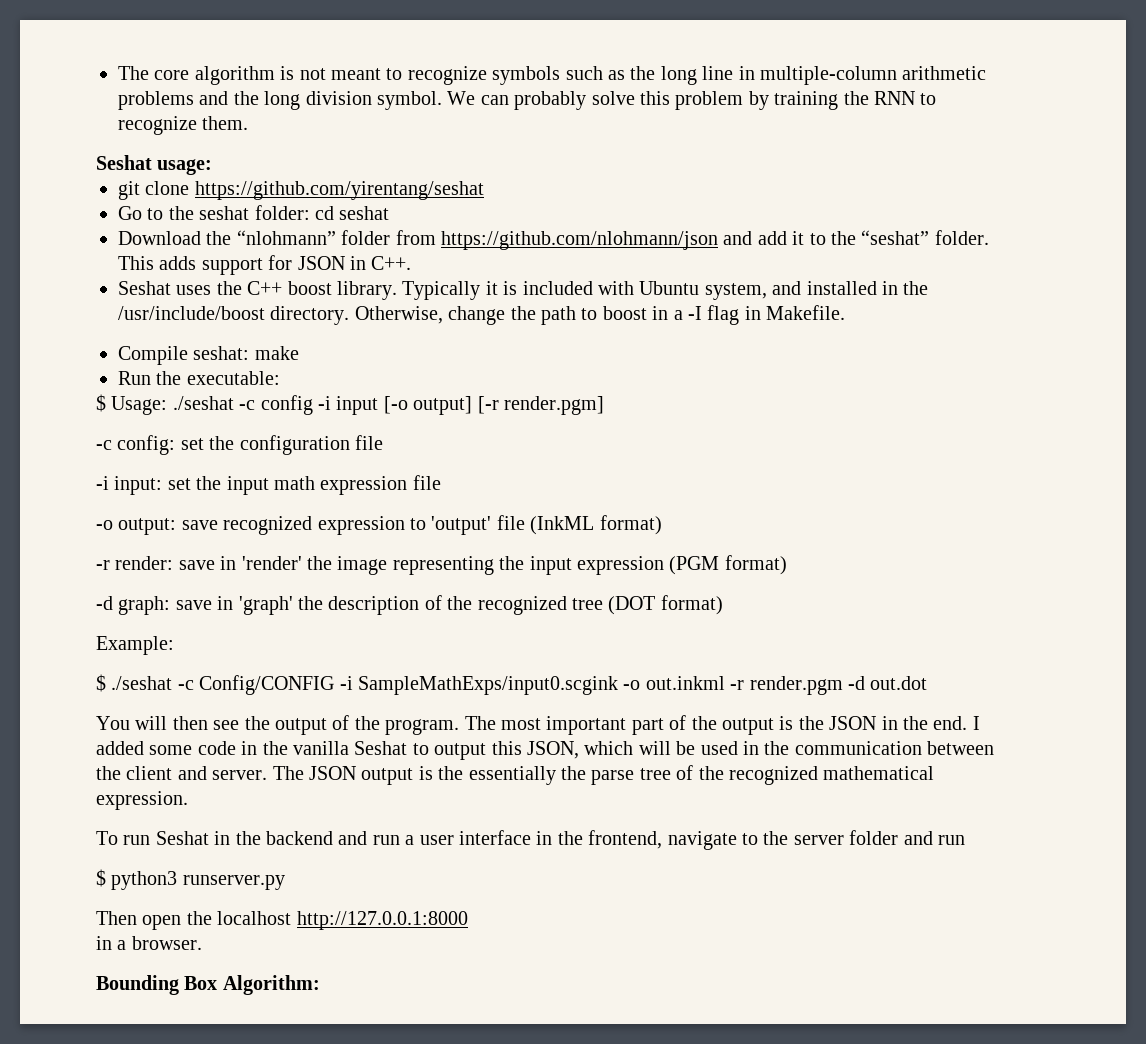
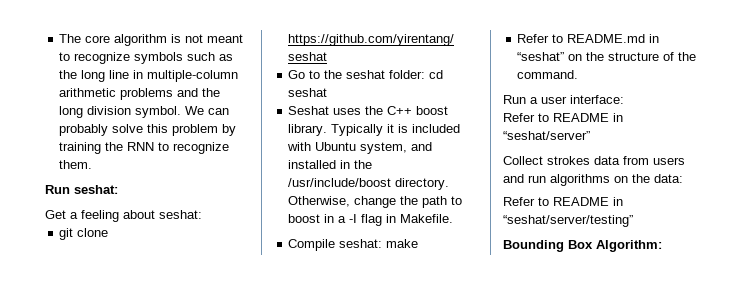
- Seshat usage:
+ Run seshat:
+ Get a feeling about seshat:
- Download the “nlohmann” folder from https://github.com/nlohmann/json and add it to the “seshat” folder. This adds support for JSON in C++.
- Run the executable:
- $ Usage: ./seshat -c config -i input [-o output] [-r render.pgm]
- -c config: set the configuration file
- -i input: set the input math expression file
- -o output: save recognized expression to 'output' file (InkML format)
- -r render: save in 'render' the image representing the input expression (PGM format)
- -d graph: save in 'graph' the description of the recognized tree (DOT format)
- Example:
- $ ./seshat -c Config/CONFIG -i SampleMathExps/input0.scgink -o out.inkml -r render.pgm -d out.dot
- You will then see the output of the program. The most important part of the output is the JSON in the end. I added some code in the vanilla Seshat to output this JSON, which will be used in the communication between the client and server. The JSON output is the essentially the parse tree of the recognized mathematical expression.
- To run Seshat in the backend and run a user interface in the frontend, navigate to the server folder and run
- $ python3 runserver.py
- Then open the localhost http://127.0.0.1:8000
- in a browser.
+ Refer to README.md in “seshat” on the structure of the command.
+ Run a user interface:
+ Refer to README in “seshat/server”
+ Collect strokes data from users and run algorithms on the data:
+ Refer to README in “seshat/server/testing”

